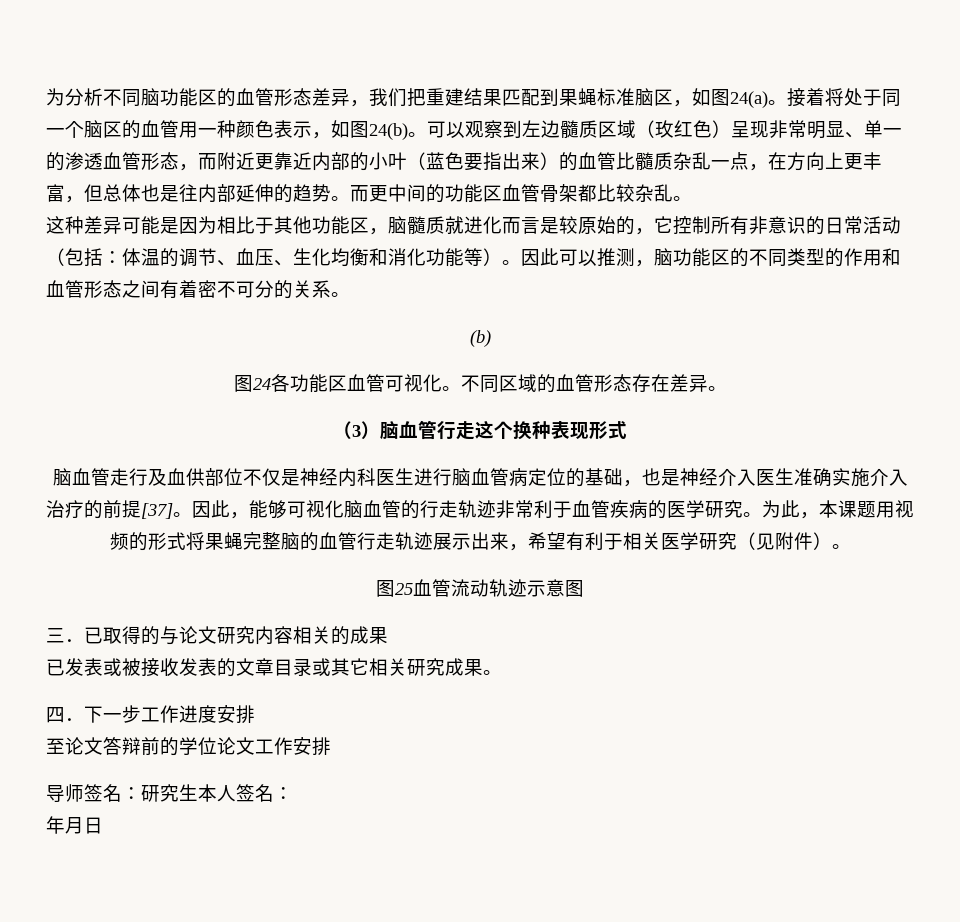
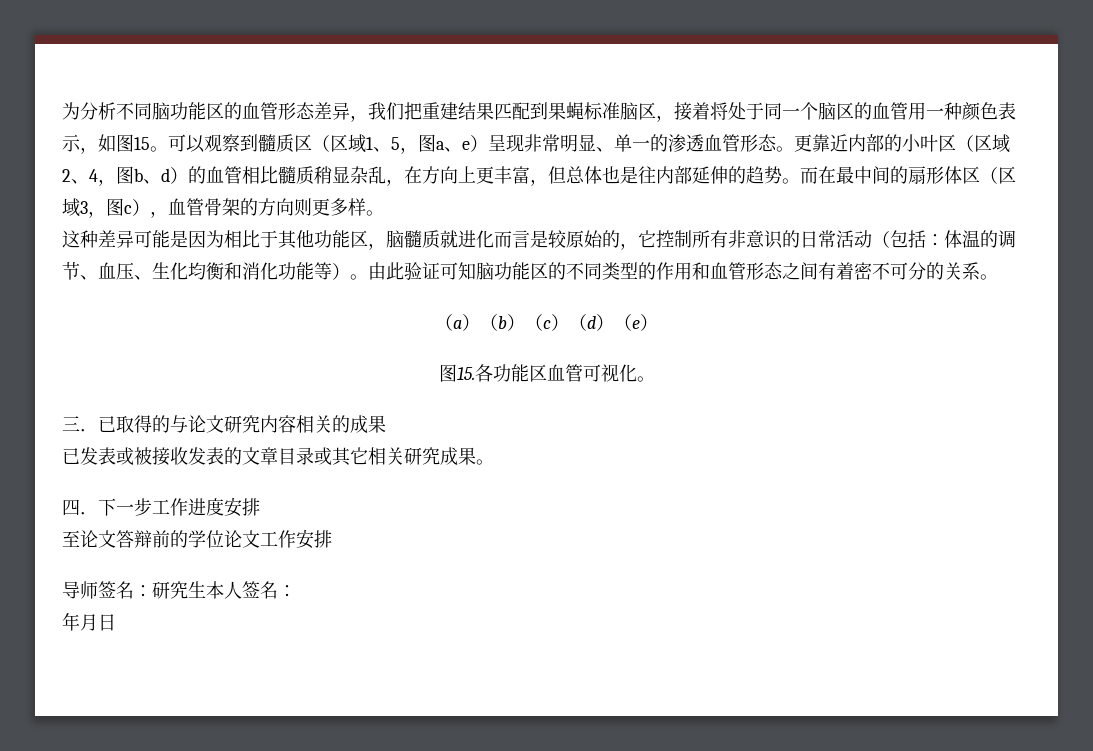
- 为分析不同脑功能区的血管形态差异，我们把重建结果匹配到果蝇标准脑区，如图24(a)。接着将处于同一个脑区的血管用一种颜色表示，如图24(b)。
+ 为分析不同脑功能区的血管形态差异，我们把重建结果匹配到果蝇标准脑区，接着将处于同一个脑区的血管用一种颜色表示，如图15。
- 可以观察到左边髓质区域（玫红色）呈现非常明显、单一的渗透血管形态，而附近更靠近内部的小叶（蓝色要指出来）的血管比髓质杂乱一点，在方向上更丰富，但总体也是往内部延伸的趋势。
+ 可以观察到髓质区（区域1、5，图a、e）呈现非常明显、单一的渗透血管形态。更靠近内部的小叶区（区域2、4，图b、d）的血管相比髓质稍显杂乱，在方向上更丰富，但总体也是往内部延伸的趋势。
- 而更中间的功能区血管骨架都比较杂乱。
+ 而在最中间的扇形体区（区域3，图c），血管骨架的方向则更多样。
- 因此可以推测，脑功能区的不同类型的作用和血管形态之间有着密不可分的关系。
+ 由此验证可知脑功能区的不同类型的作用和血管形态之间有着密不可分的关系。
- (b)
- 图24各功能区血管可视化。不同区域的血管形态存在差异。
- （3）脑血管行走这个换种表现形式
- 脑血管走行及血供部位不仅是神经内科医生进行脑血管病定位的基础，也是神经介入医生准确实施介入治疗的前提[37]。因此，能够可视化脑血管的行走轨迹非常利于血管疾病的医学研究。为此，本课题用视频的形式将果蝇完整脑的血管行走轨迹展示出来，希望有利于相关医学研究（见附件）。
- 图25血管流动轨迹示意图
+ （a）（b）（c）（d）（e）
+ 图15.各功能区血管可视化。

